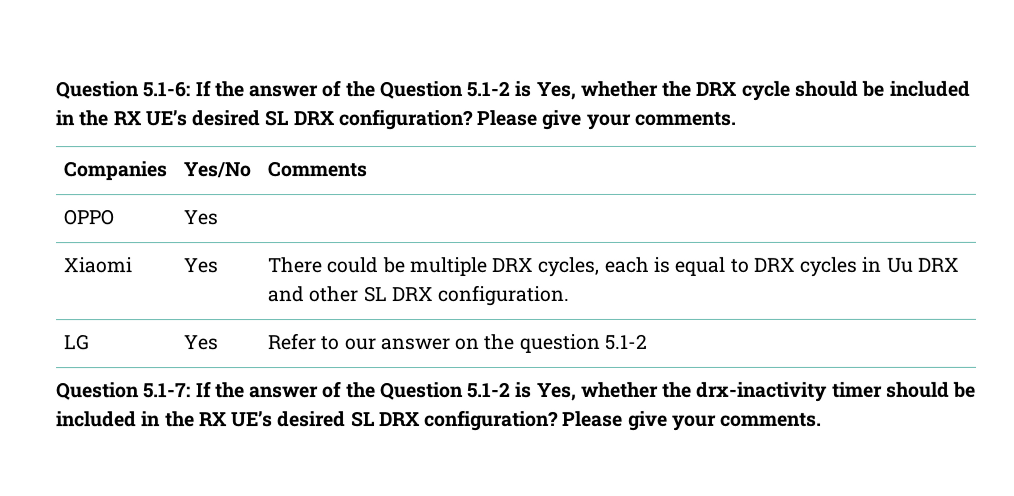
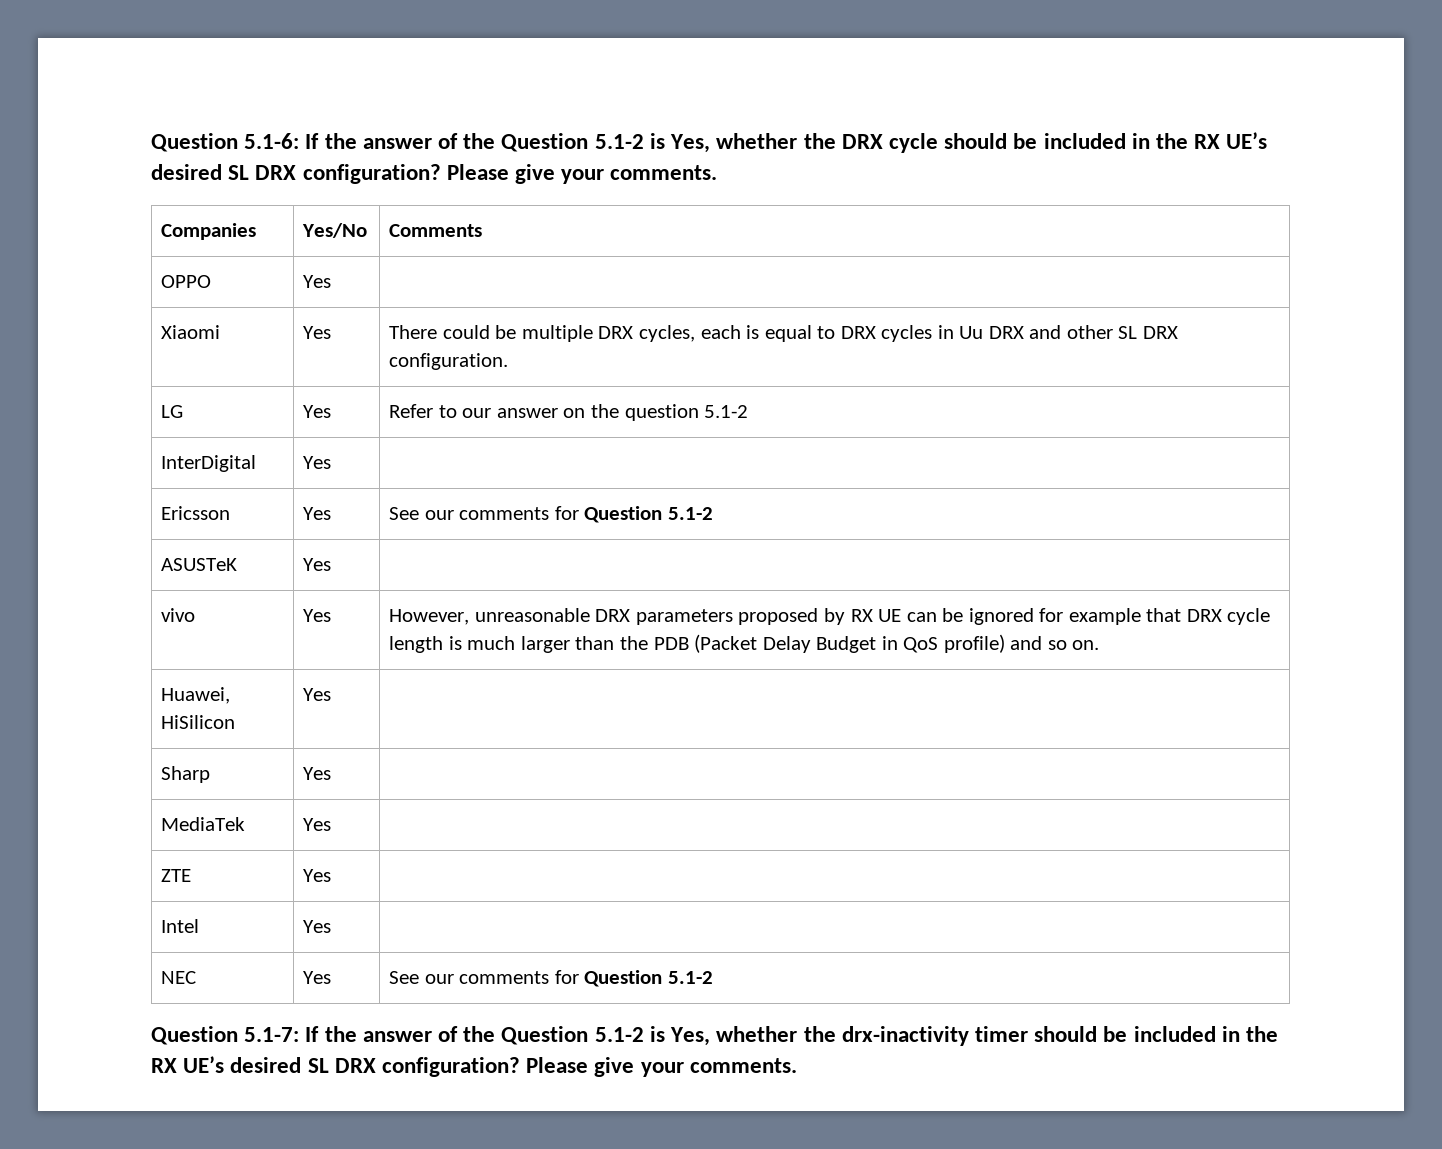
+ InterDigital | Yes |
+ Ericsson | Yes | See our comments for Question 5.1-2
+ ASUSTeK | Yes |
+ vivo | Yes | However, unreasonable DRX parameters proposed by RX UE can be ignored for example that DRX cycle length is much larger than the PDB (Packet Delay Budget in QoS profile) and so on.
+ Huawei, HiSilicon | Yes |
+ Sharp | Yes |
+ MediaTek | Yes |
+ ZTE | Yes |
+ Intel | Yes |
+ NEC | Yes | See our comments for Question 5.1-2

